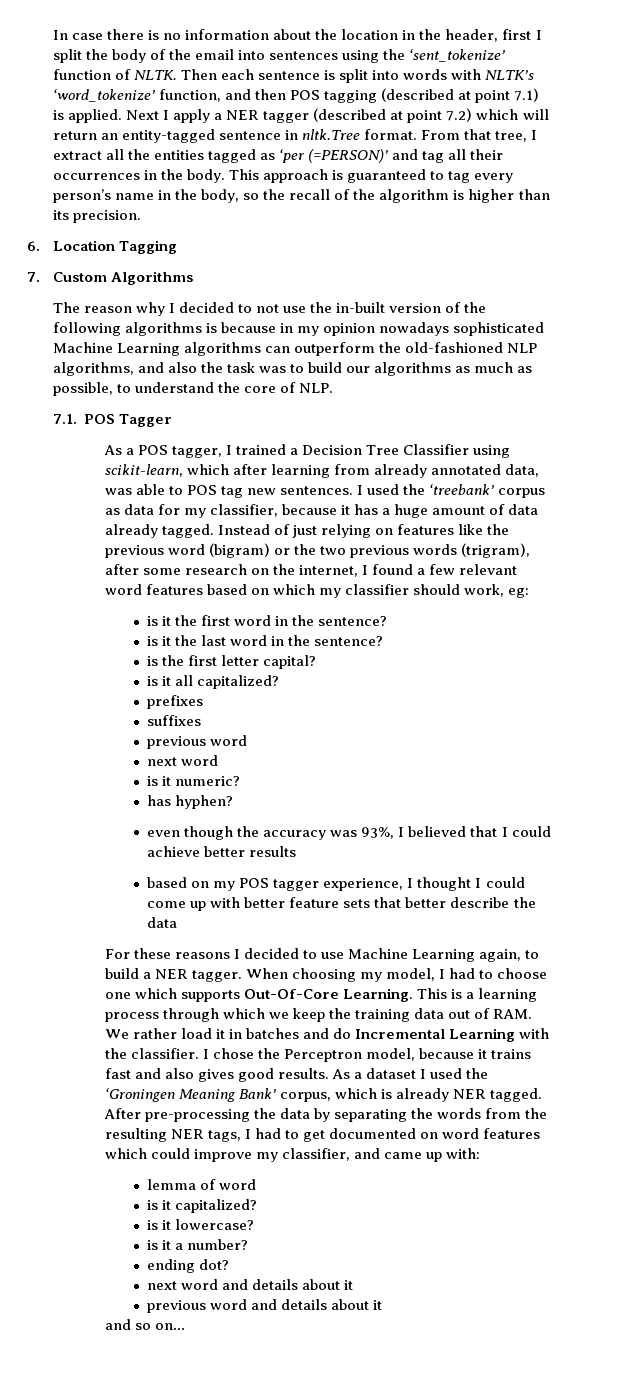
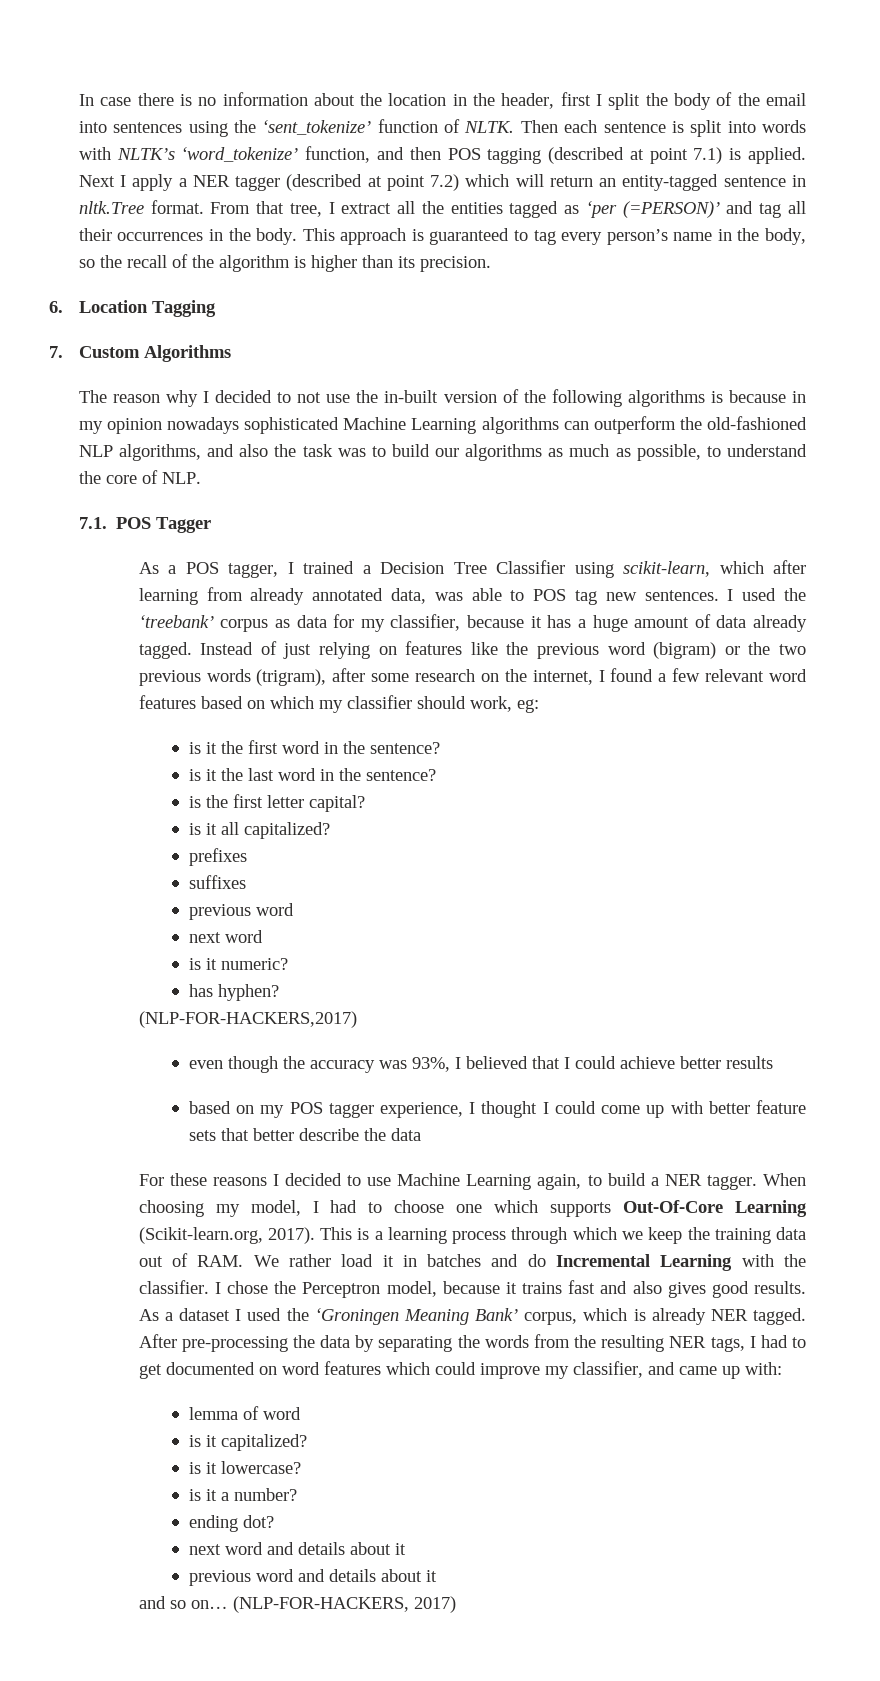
+ (NLP-FOR-HACKERS,2017)
- When choosing my model, I had to choose one which supports Out-Of-Core Learning.
+ When choosing my model, I had to choose one which supports Out-Of-Core Learning (Scikit-learn.org, 2017).
+ (NLP-FOR-HACKERS, 2017)

